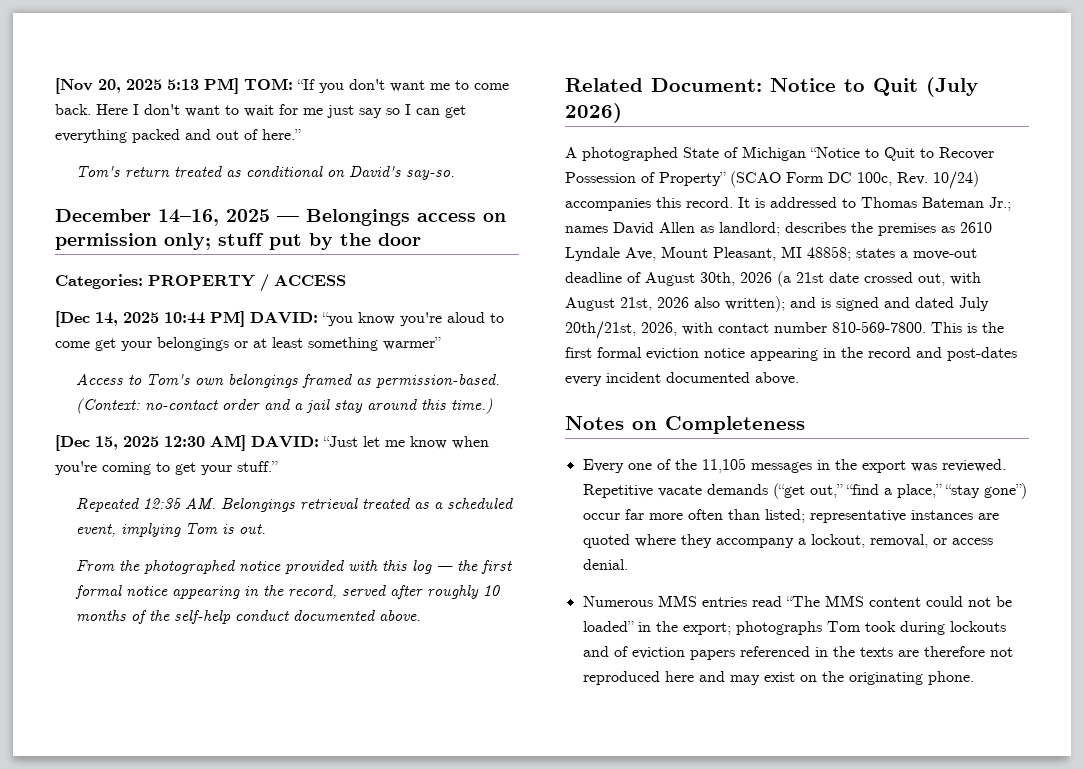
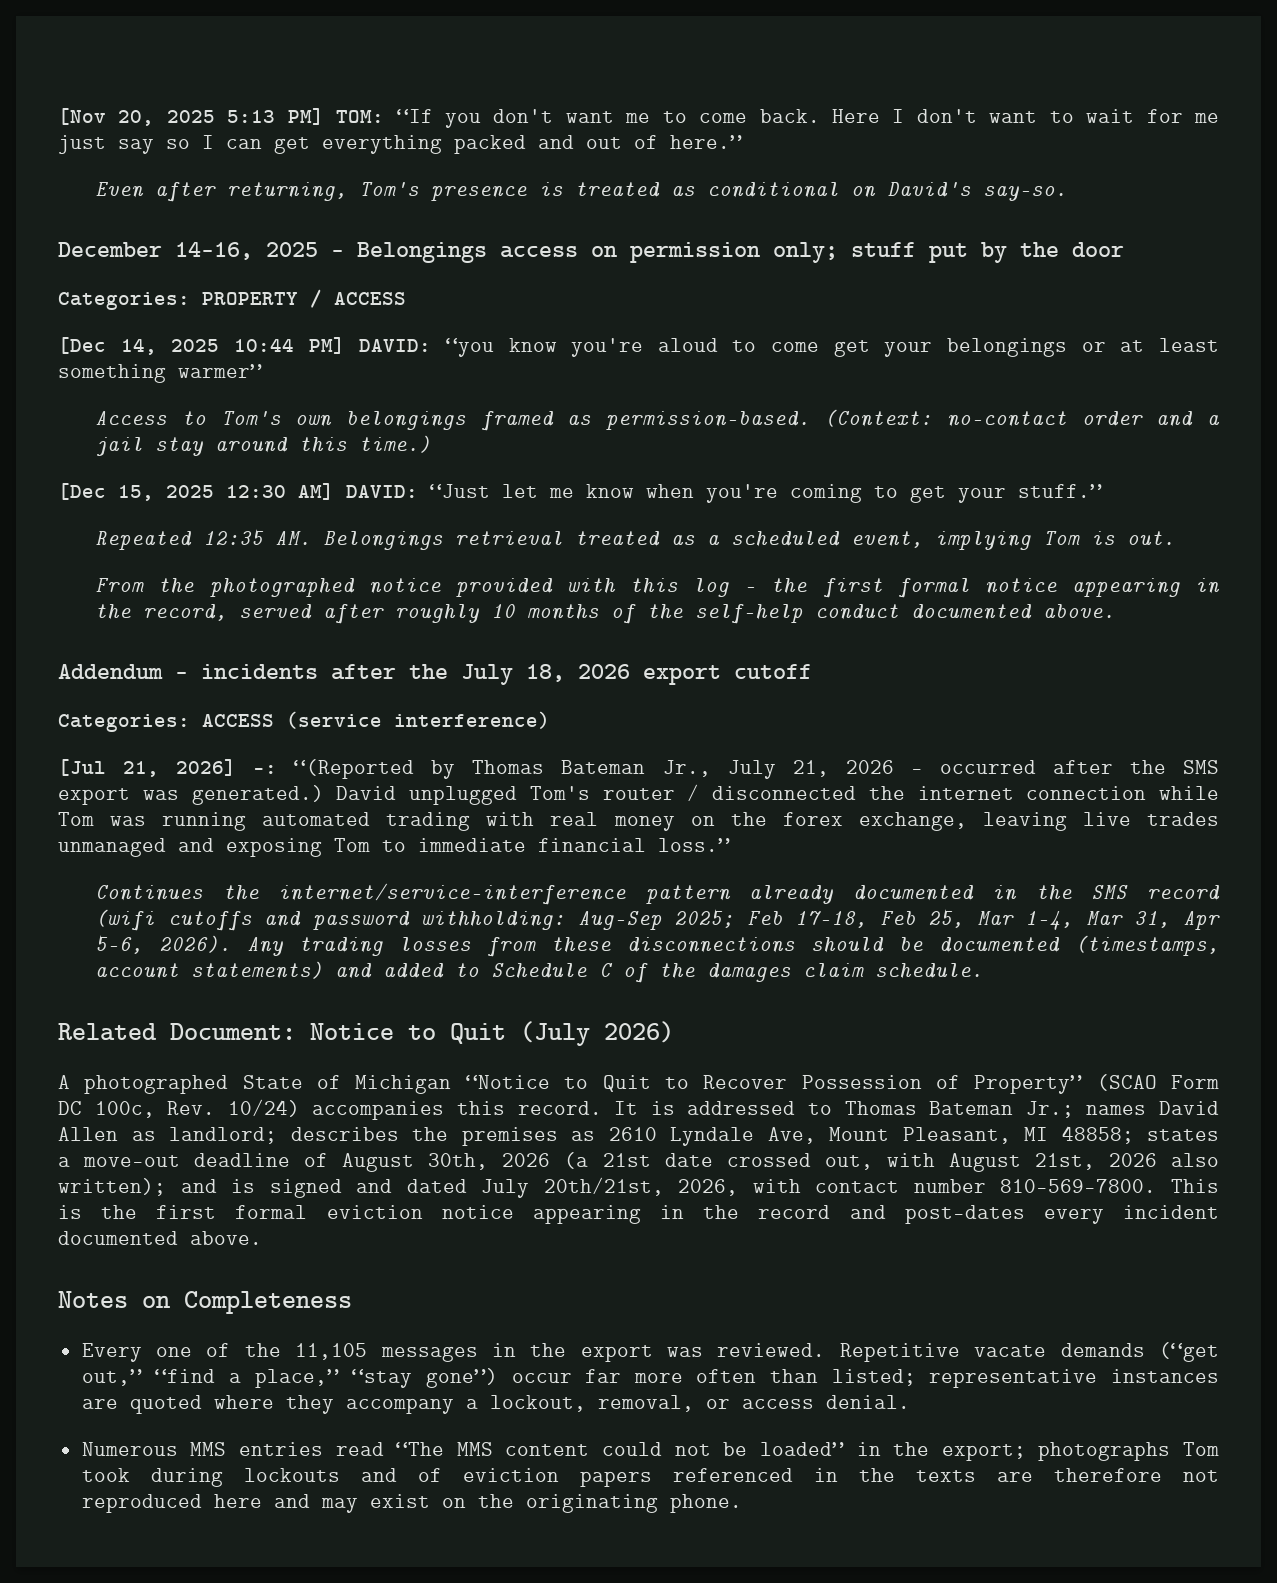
- Tom's return treated as conditional on David's say-so.
+ Even after returning, Tom's presence is treated as conditional on David's say-so.
+ Addendum — incidents after the July 18, 2026 export cutoff
+ Categories: ACCESS (service interference)
+ [Jul 21, 2026] —: “(Reported by Thomas Bateman Jr., July 21, 2026 — occurred after the SMS export was generated.) David unplugged Tom's router / disconnected the internet connection while Tom was running automated trading with real money on the forex exchange, leaving live trades unmanaged and exposing Tom to immediate financial loss.”
+ Continues the internet/service-interference pattern already documented in the SMS record (wifi cutoffs and password withholding: Aug–Sep 2025; Feb 17–18, Feb 25, Mar 1–4, Mar 31, Apr 5–6, 2026). Any trading losses from these disconnections should be documented (timestamps, account statements) and added to Schedule C of the damages claim schedule.

